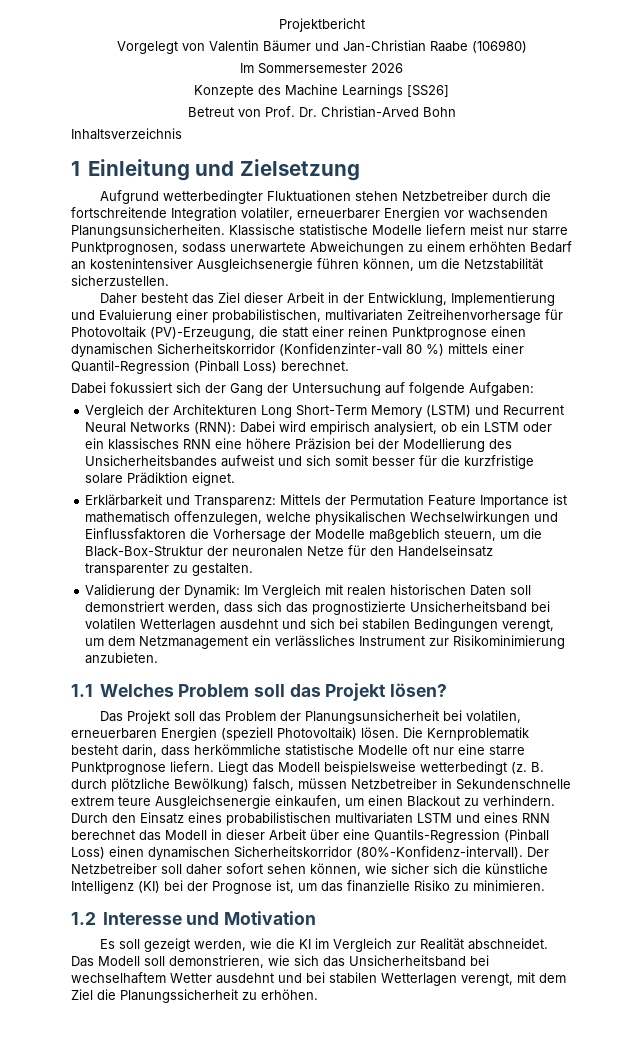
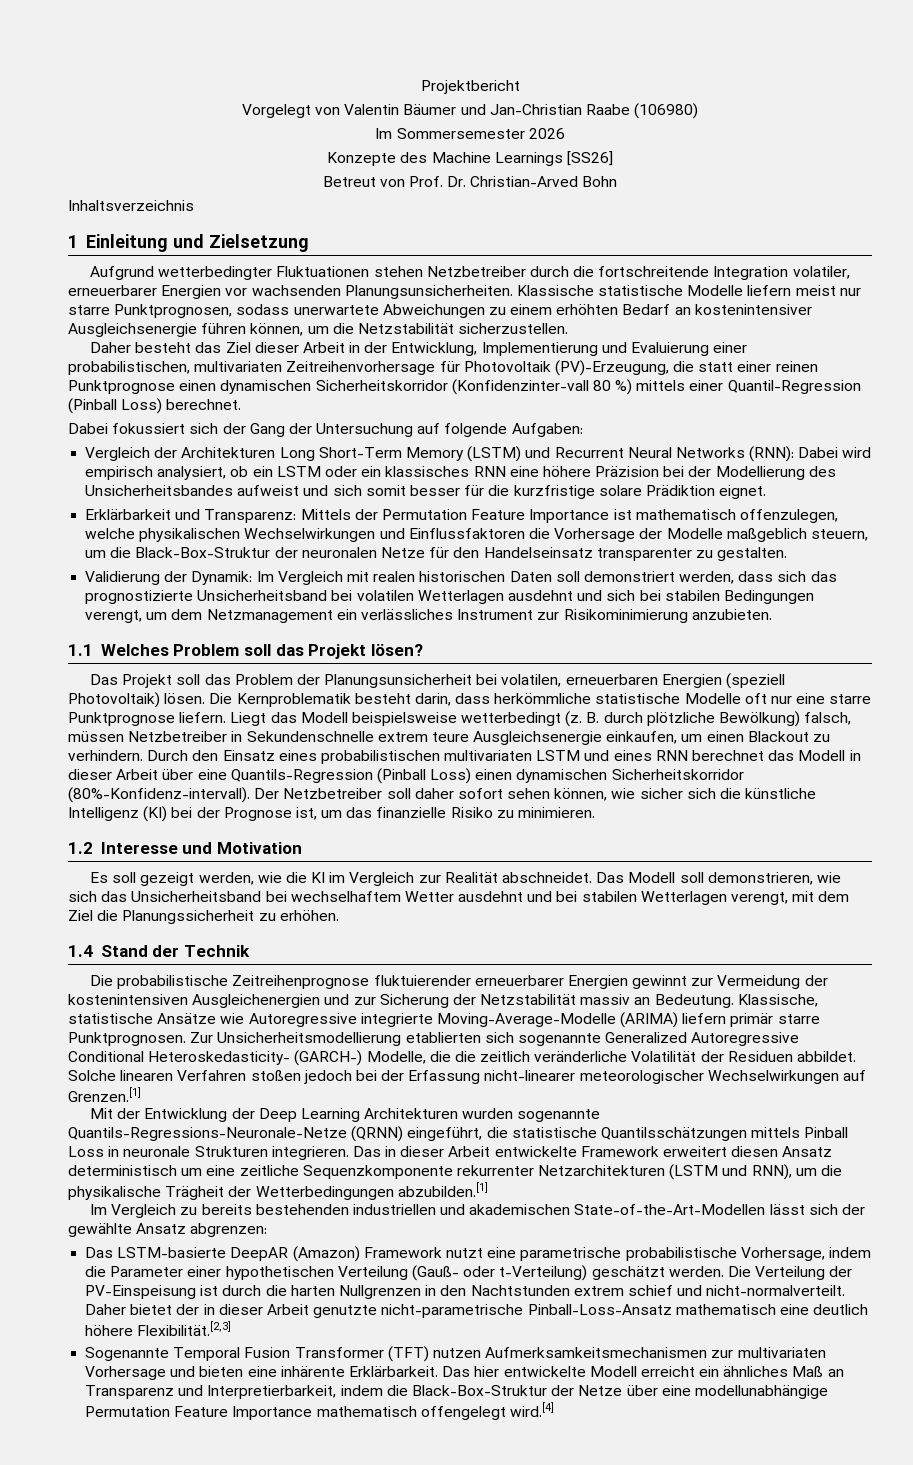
+ 1.4 Stand der Technik
+ Die probabilistische Zeitreihenprognose fluktuierender erneuerbarer Energien gewinnt zur Vermeidung der kostenintensiven Ausgleichenergien und zur Sicherung der Netzstabilität massiv an Bedeutung. Klassische, statistische Ansätze wie Autoregressive integrierte Moving-Average-Modelle (ARIMA) liefern primär starre Punktprognosen. Zur Unsicherheitsmodellierung etablierten sich sogenannte Generalized Autoregressive Conditional Heteroskedasticity- (GARCH-) Modelle, die die zeitlich veränderliche Volatilität der Residuen abbildet. Solche linearen Verfahren stoßen jedoch bei der Erfassung nicht-linearer meteorologischer Wechselwirkungen auf Grenzen.[1]
+ Mit der Entwicklung der Deep Learning Architekturen wurden sogenannte Quantils-Regressions-Neuronale-Netze (QRNN) eingeführt, die statistische Quantilsschätzungen mittels Pinball Loss in neuronale Strukturen integrieren. Das in dieser Arbeit entwickelte Framework erweitert diesen Ansatz deterministisch um eine zeitliche Sequenzkomponente rekurrenter Netzarchitekturen (LSTM und RNN), um die physikalische Trägheit der Wetterbedingungen abzubilden.[1]
+ Im Vergleich zu bereits bestehenden industriellen und akademischen State-of-the-Art-Modellen lässt sich der gewählte Ansatz abgrenzen:
+ Das LSTM-basierte DeepAR (Amazon) Framework nutzt eine parametrische probabilistische Vorhersage, indem die Parameter einer hypothetischen Verteilung (Gauß- oder t-Verteilung) geschätzt werden. Die Verteilung der PV-Einspeisung ist durch die harten Nullgrenzen in den Nachtstunden extrem schief und nicht-normalverteilt. Daher bietet der in dieser Arbeit genutzte nicht-parametrische Pinball-Loss-Ansatz mathematisch eine deutlich höhere Flexibilität.[2,3]
+ Sogenannte Temporal Fusion Transformer (TFT) nutzen Aufmerksamkeitsmechanismen zur multivariaten Vorhersage und bieten eine inhärente Erklärbarkeit. Das hier entwickelte Modell erreicht ein ähnliches Maß an Transparenz und Interpretierbarkeit, indem die Black-Box-Struktur der Netze über eine modellunabhängige Permutation Feature Importance mathematisch offengelegt wird.[4]

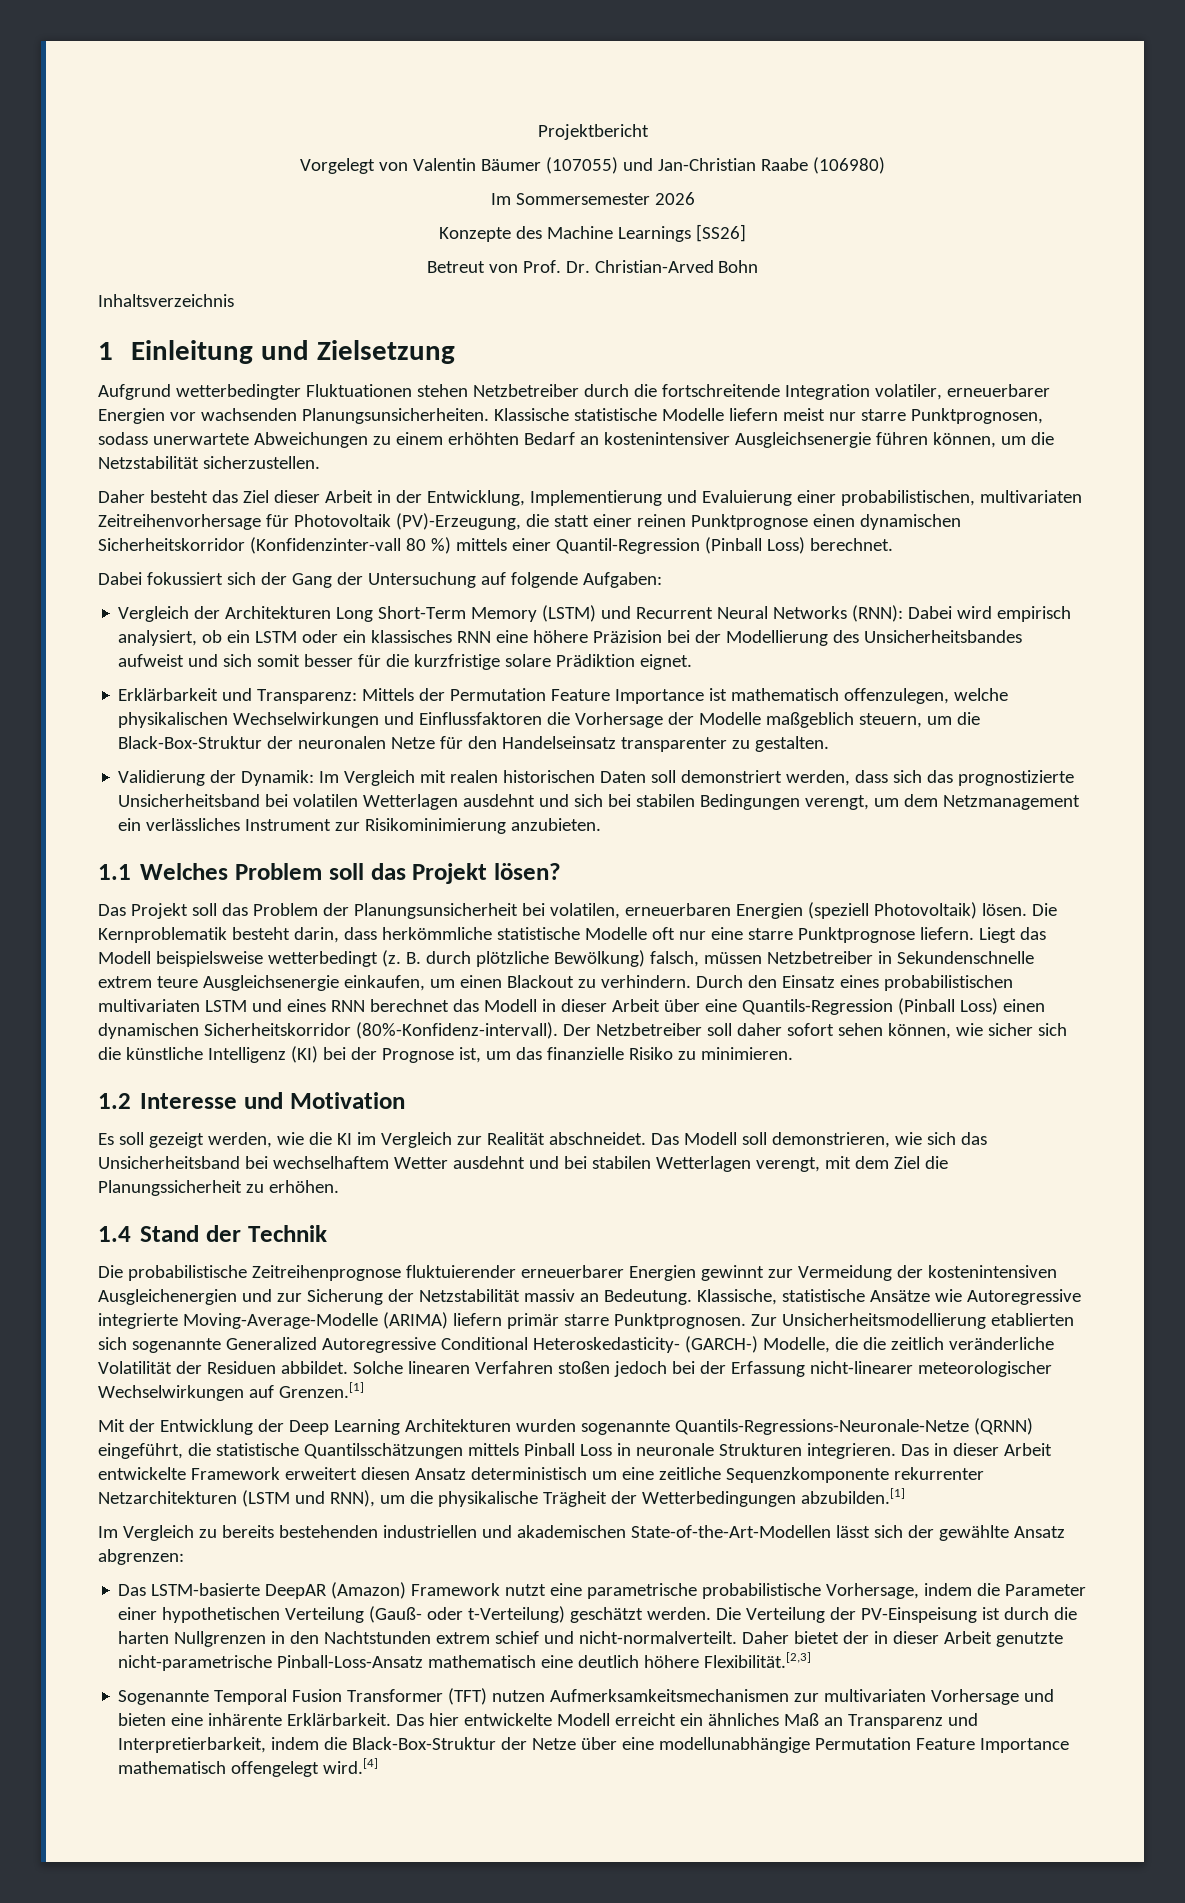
- Vorgelegt von Valentin Bäumer und Jan-Christian Raabe (106980)
+ Vorgelegt von Valentin Bäumer (107055) und Jan-Christian Raabe (106980)

